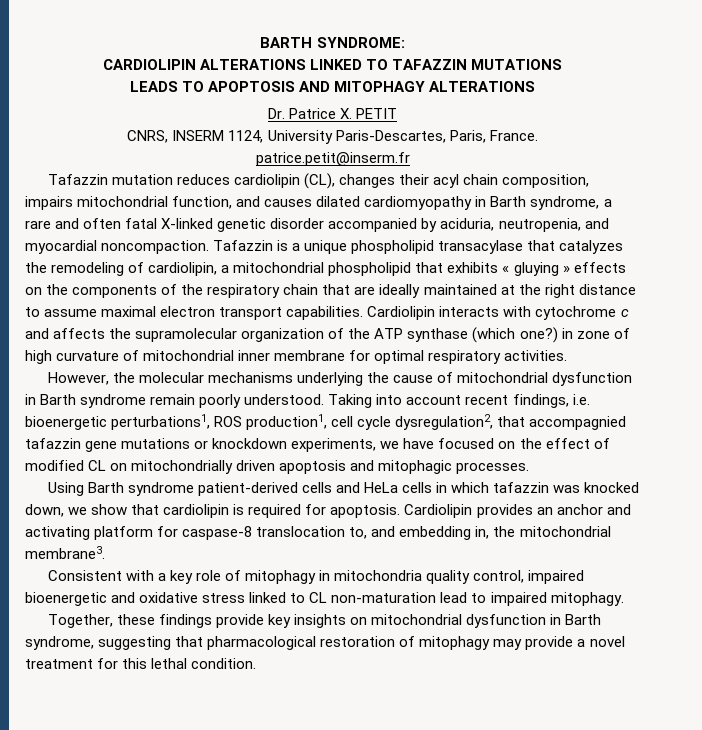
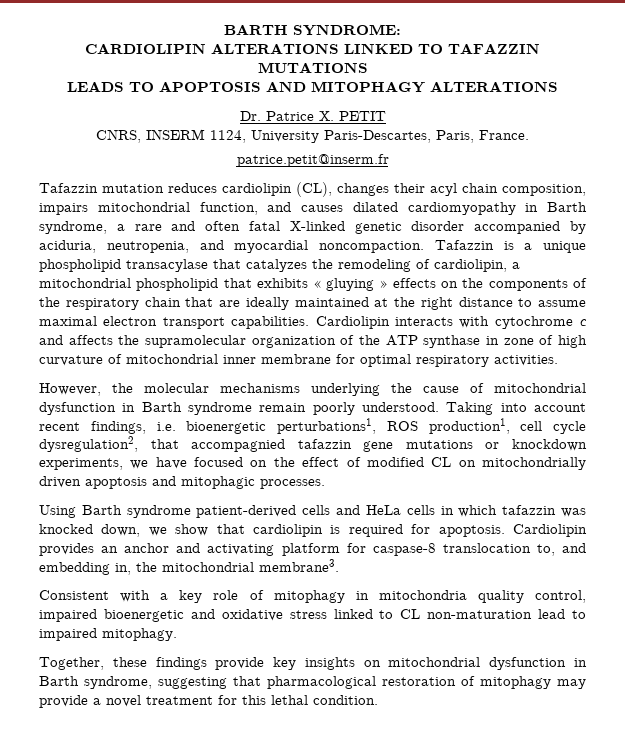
- Cardiolipin interacts with cytochrome c and affects the supramolecular organization of the ATP synthase (which one?) in zone of high curvature of mitochondrial inner membrane for optimal respiratory activities.
+ Cardiolipin interacts with cytochrome c and affects the supramolecular organization of the ATP synthase in zone of high curvature of mitochondrial inner membrane for optimal respiratory activities.

